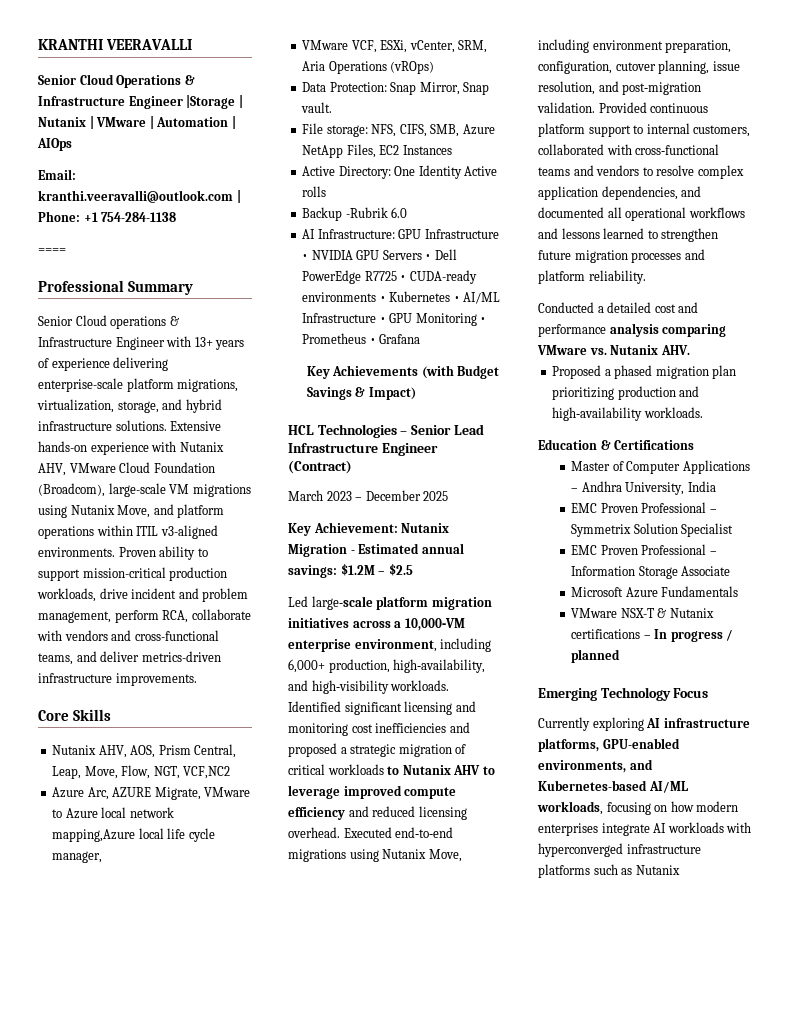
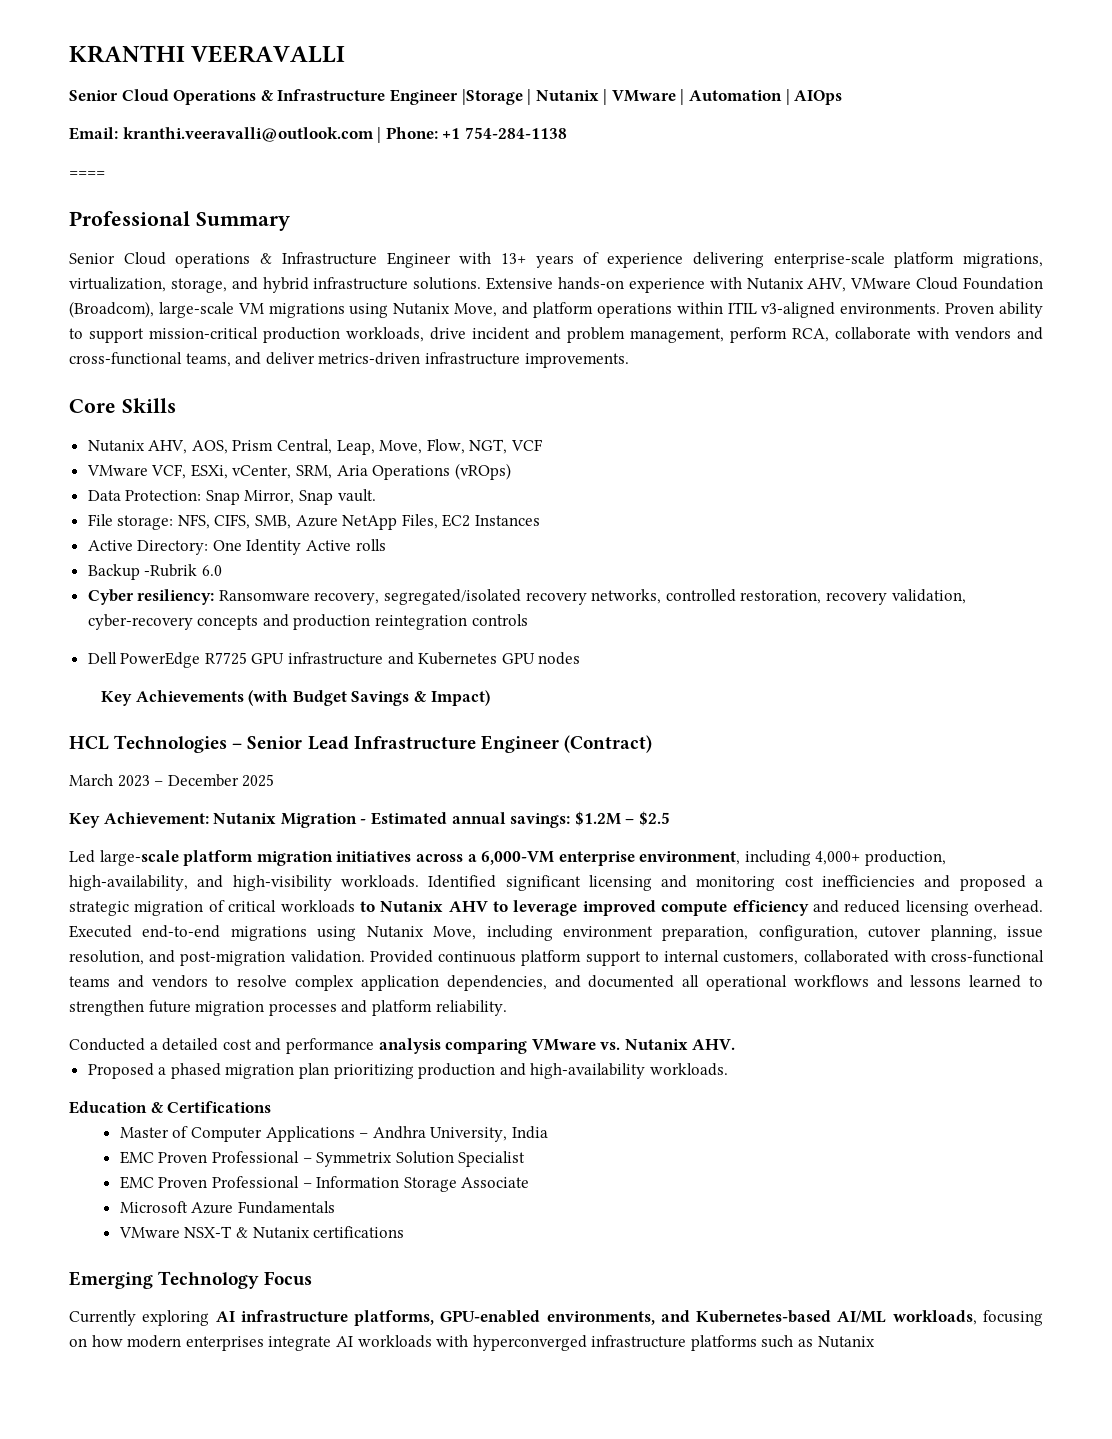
- Nutanix AHV, AOS, Prism Central, Leap, Move, Flow, NGT, VCF,NC2
- Azure Arc, AZURE Migrate, VMware to Azure local network mapping,Azure local life cycle manager,
+ Nutanix AHV, AOS, Prism Central, Leap, Move, Flow, NGT, VCF
- AI Infrastructure: GPU Infrastructure • NVIDIA GPU Servers • Dell PowerEdge R7725 • CUDA-ready environments • Kubernetes • AI/ML Infrastructure • GPU Monitoring • Prometheus • Grafana
+ Cyber resiliency: Ransomware recovery, segregated/isolated recovery networks, controlled restoration, recovery validation, cyber-recovery concepts and production reintegration controls
+ Dell PowerEdge R7725 GPU infrastructure and Kubernetes GPU nodes
- Led large‑scale platform migration initiatives across a 10,000‑VM enterprise environment, including 6,000+ production, high‑availability, and high‑visibility workloads.
+ Led large‑scale platform migration initiatives across a 6,000‑VM enterprise environment, including 4,000+ production, high‑availability, and high‑visibility workloads.
- VMware NSX-T & Nutanix certifications – In progress / planned
+ VMware NSX-T & Nutanix certifications

